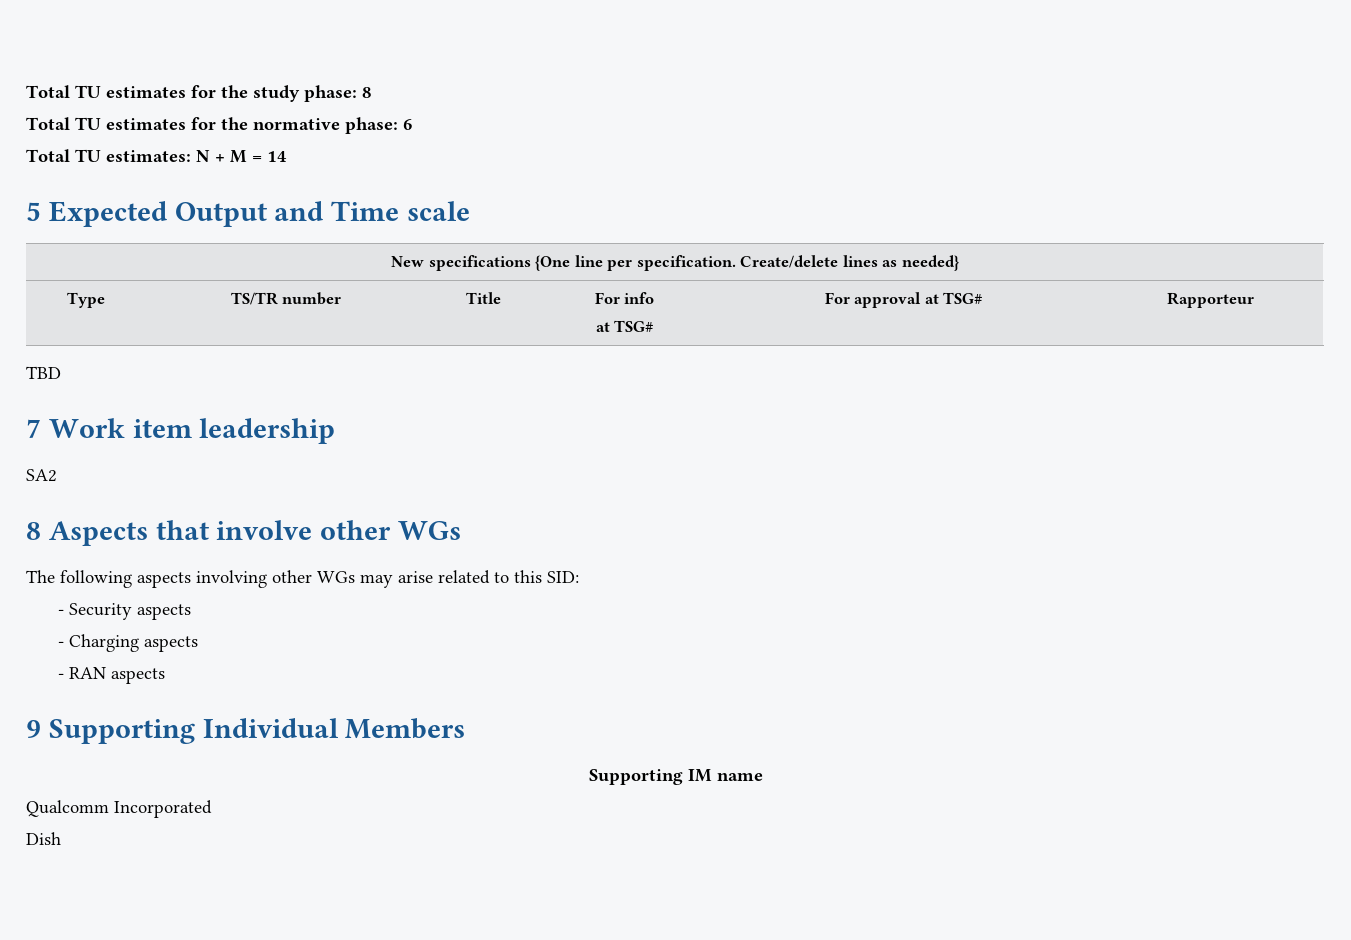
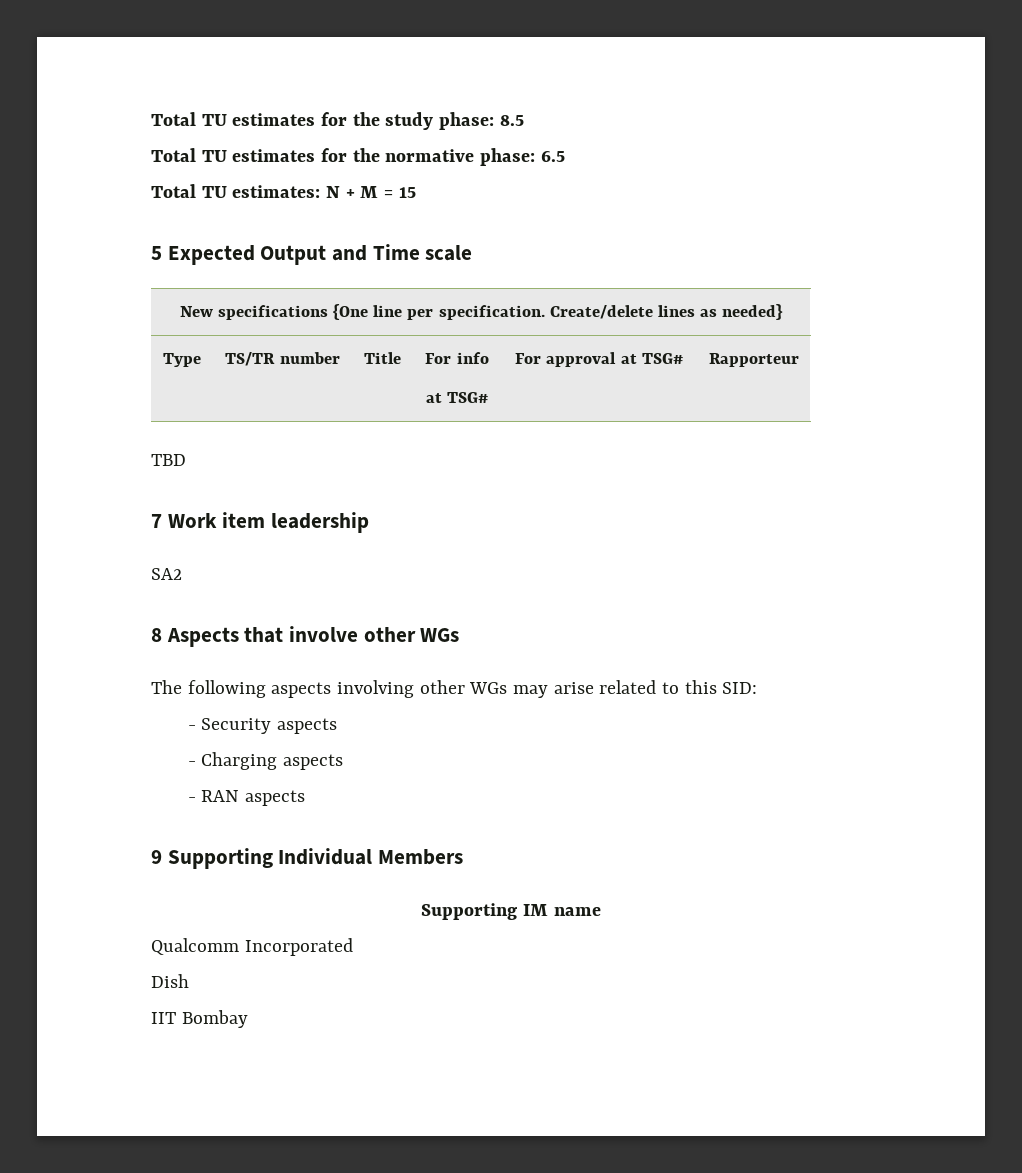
- Total TU estimates for the study phase: 8
+ Total TU estimates for the study phase: 8.5
- Total TU estimates for the normative phase: 6
+ Total TU estimates for the normative phase: 6.5
- Total TU estimates: N + M = 14
+ Total TU estimates: N + M = 15
+ IIT Bombay

